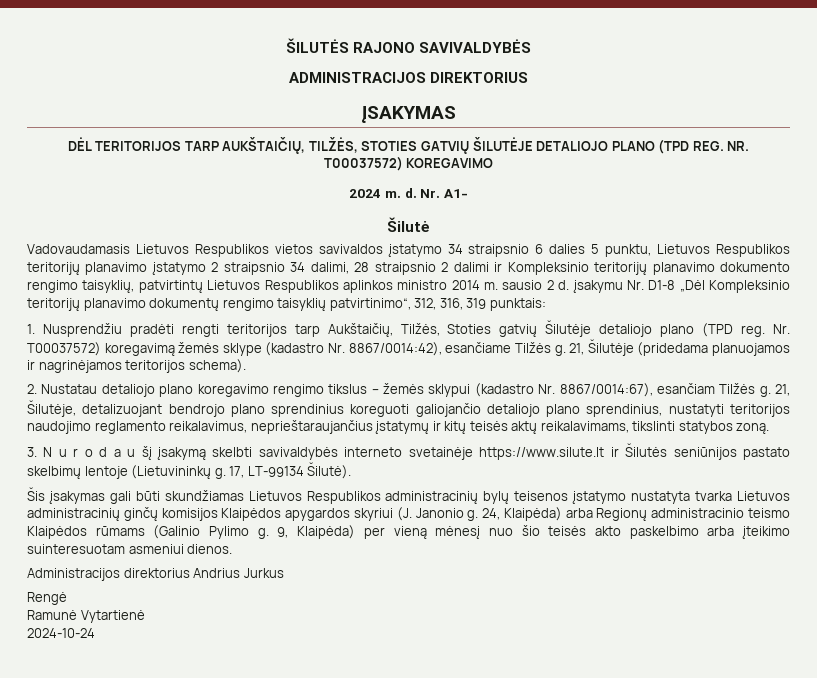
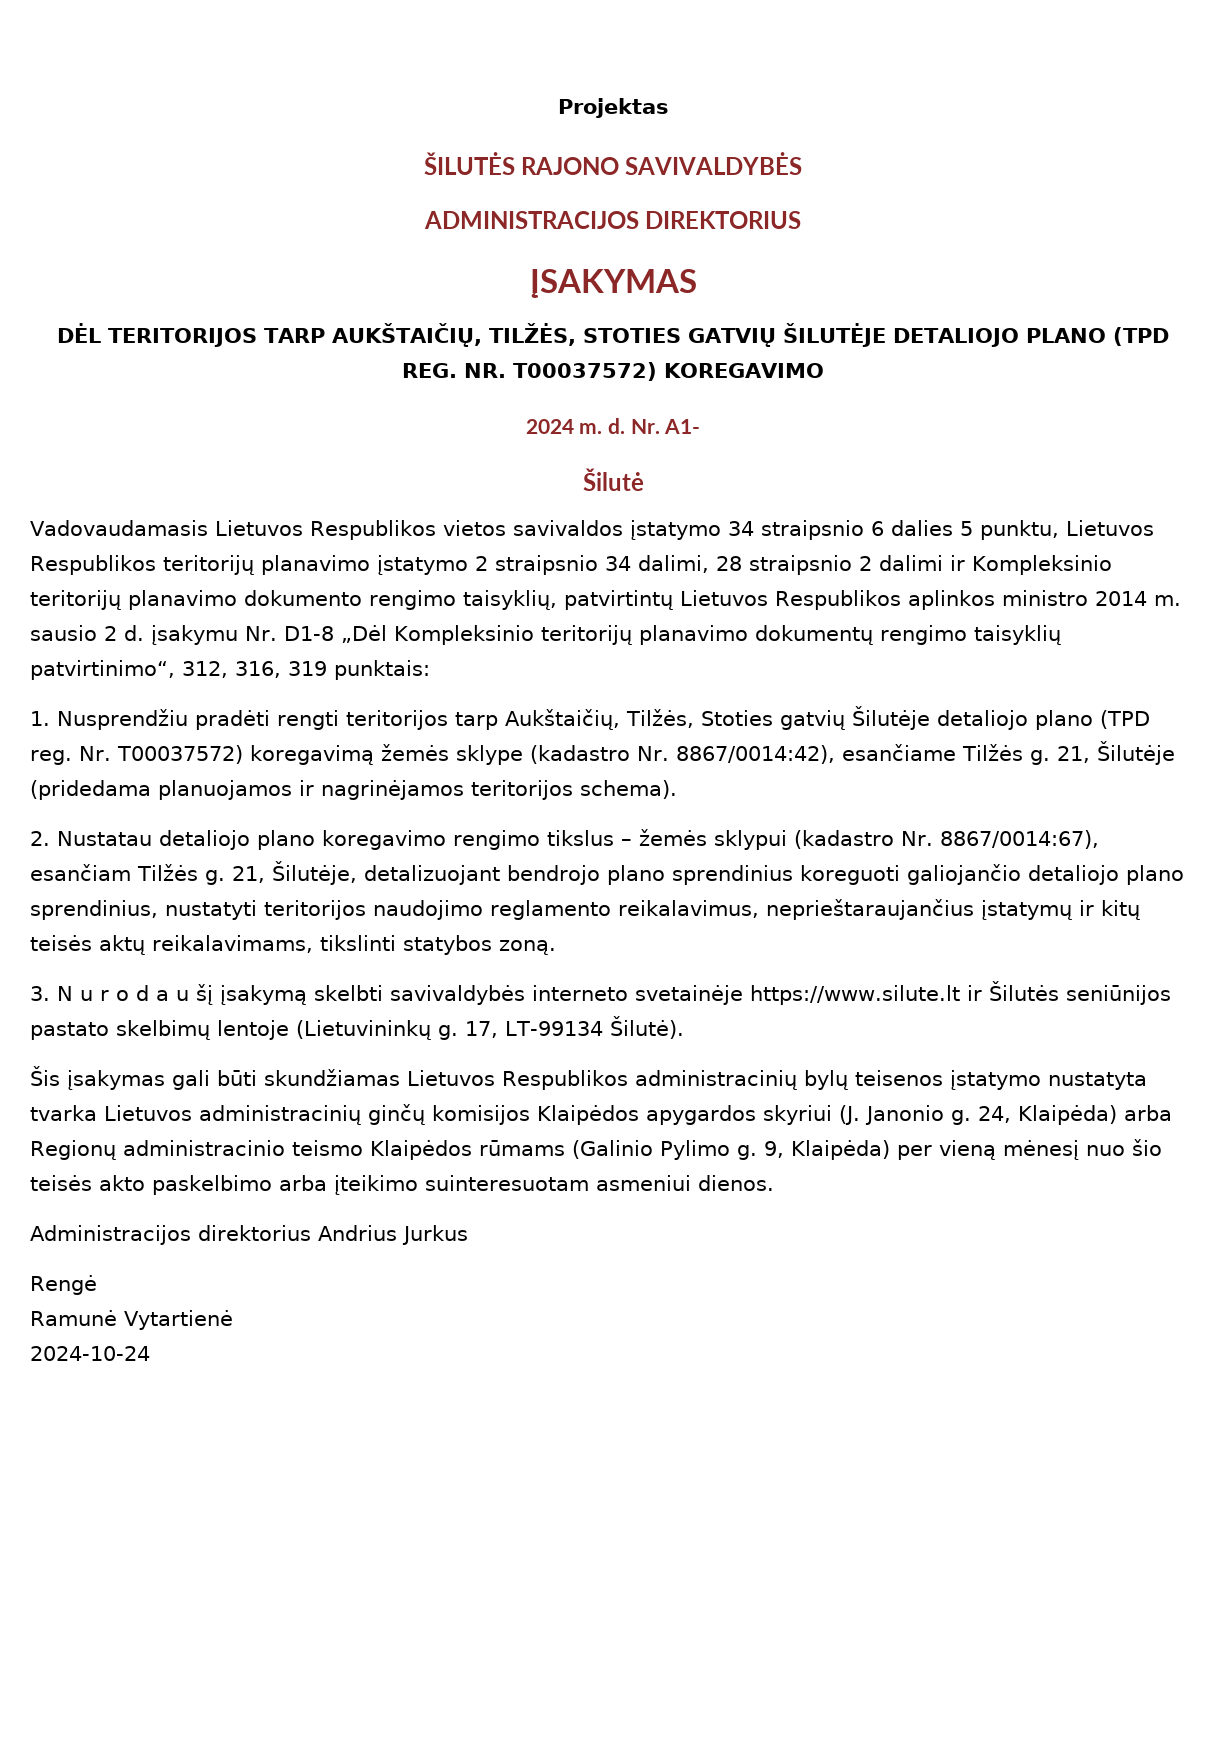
+ Projektas

